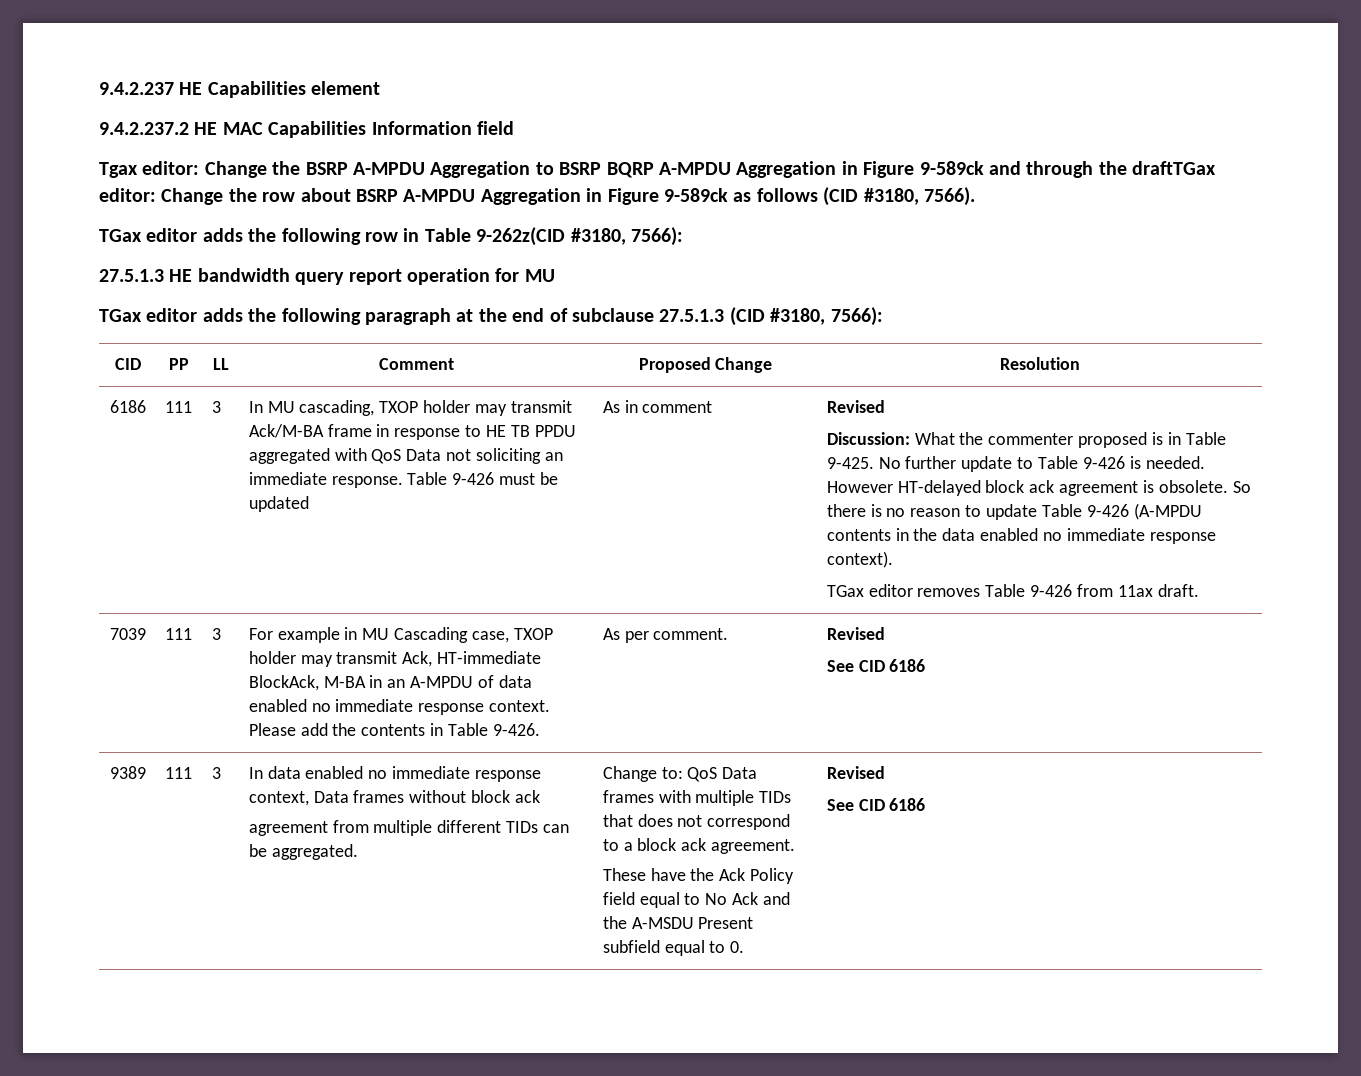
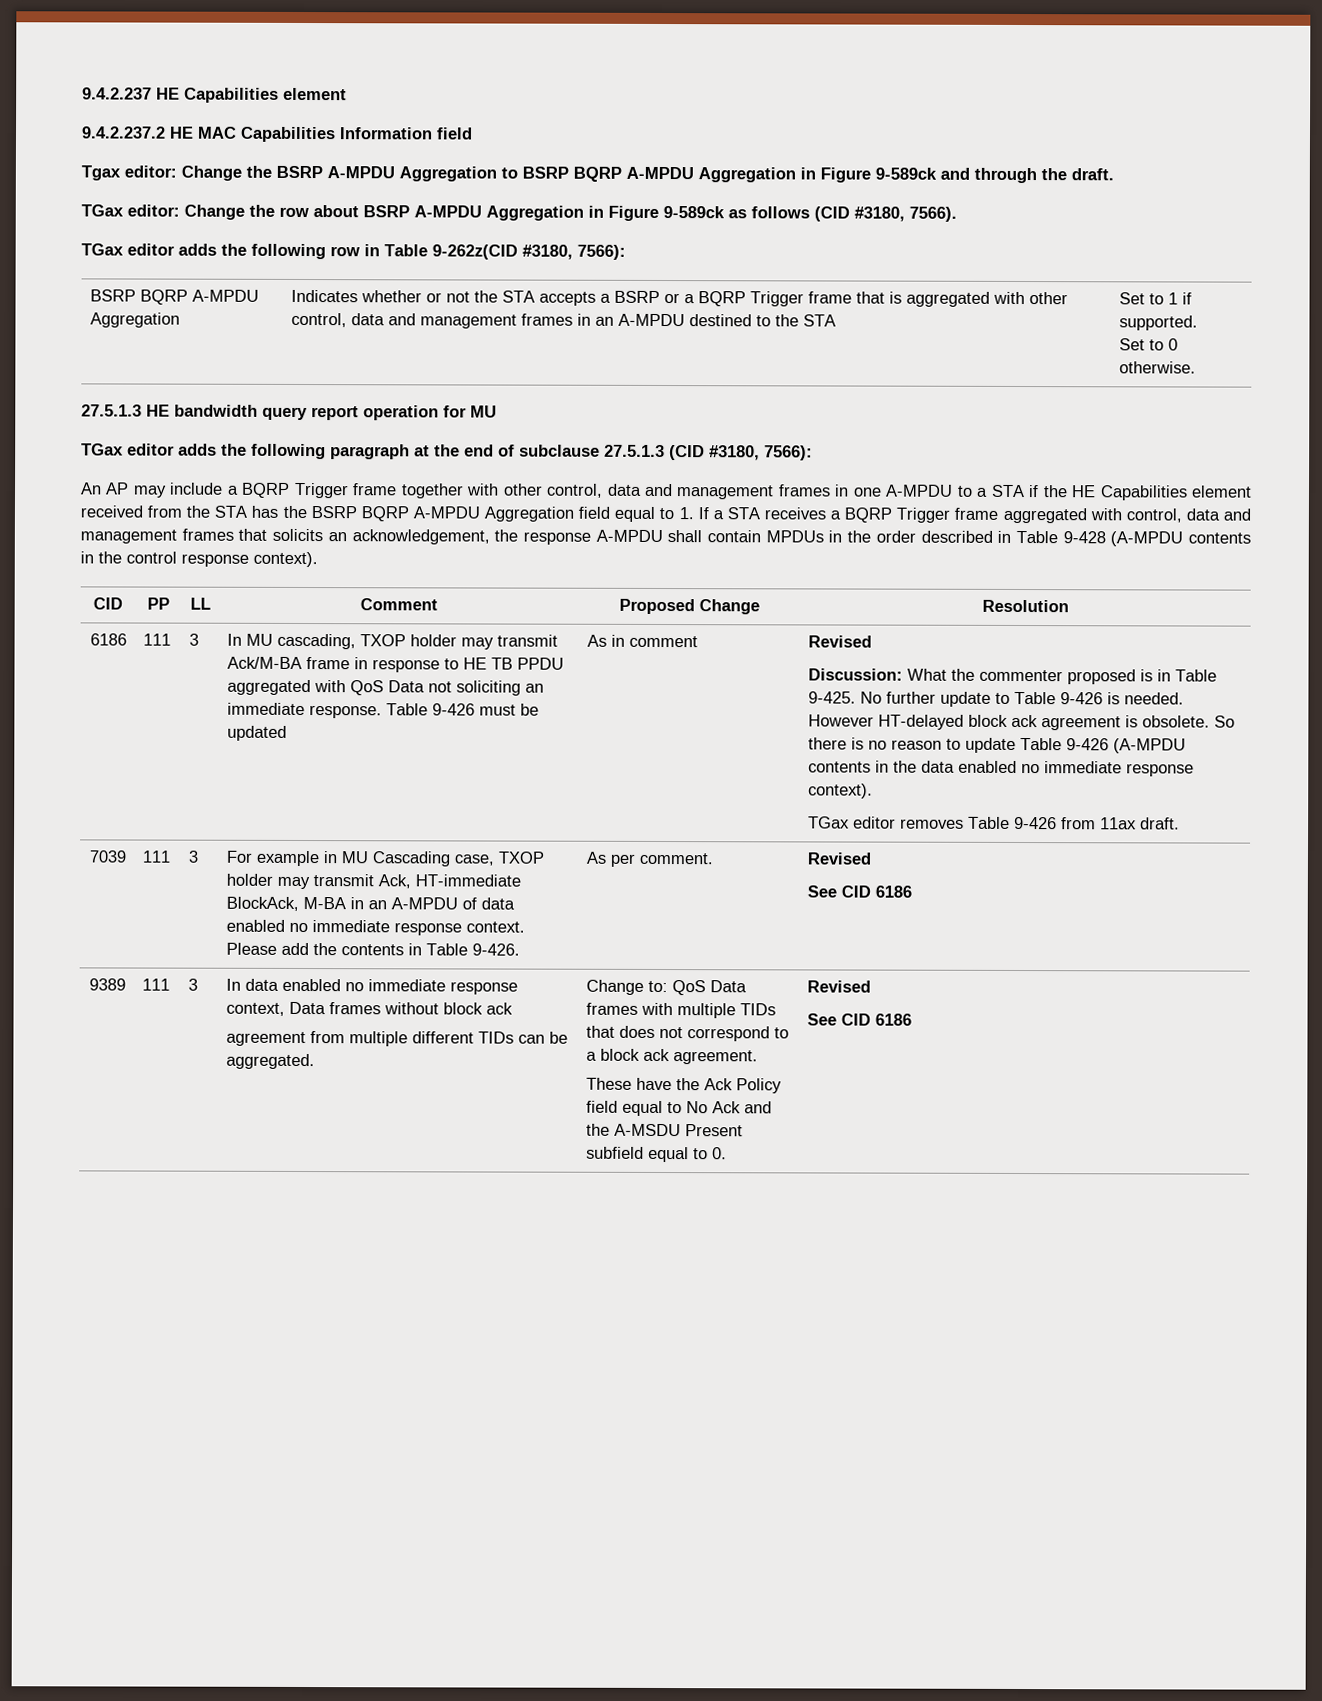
- Tgax editor: Change the BSRP A-MPDU Aggregation to BSRP BQRP A-MPDU Aggregation in Figure 9-589ck and through the draftTGax editor: Change the row about BSRP A-MPDU Aggregation in Figure 9-589ck as follows (CID #3180, 7566).
+ Tgax editor: Change the BSRP A-MPDU Aggregation to BSRP BQRP A-MPDU Aggregation in Figure 9-589ck and through the draft.
+ TGax editor: Change the row about BSRP A-MPDU Aggregation in Figure 9-589ck as follows (CID #3180, 7566).
+ BSRP BQRP A-MPDU Aggregation | Indicates whether or not the STA accepts a BSRP or a BQRP Trigger frame that is aggregated with other control, data and management frames in an A-MPDU destined to the STA | Set to 1 if supported.
+ Set to 0 otherwise.
+ An AP may include a BQRP Trigger frame together with other control, data and management frames in one A-MPDU to a STA if the HE Capabilities element received from the STA has the BSRP BQRP A-MPDU Aggregation field equal to 1. If a STA receives a BQRP Trigger frame aggregated with control, data and management frames that solicits an acknowledgement, the response A-MPDU shall contain MPDUs in the order described in Table 9-428 (A-MPDU contents in the control response context).

